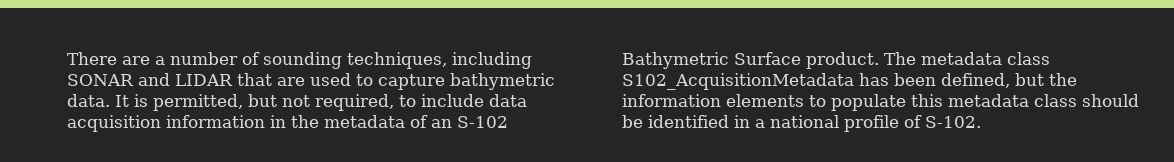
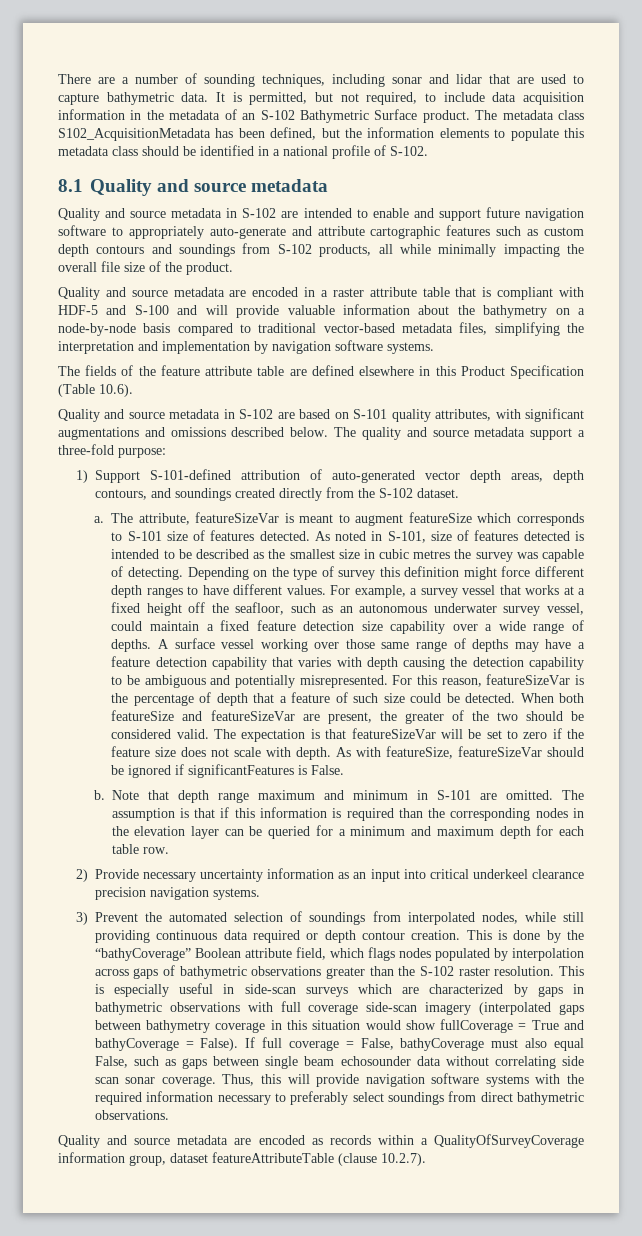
- There are a number of sounding techniques, including SONAR and LIDAR that are used to capture bathymetric data.
+ There are a number of sounding techniques, including sonar and lidar that are used to capture bathymetric data.
+ 8.1 Quality and source metadata
+ Quality and source metadata in S-102 are intended to enable and support future navigation software to appropriately auto-generate and attribute cartographic features such as custom depth contours and soundings from S-102 products, all while minimally impacting the overall file size of the product.
+ Quality and source metadata are encoded in a raster attribute table that is compliant with HDF-5 and S-100 and will provide valuable information about the bathymetry on a node-by-node basis compared to traditional vector-based metadata files, simplifying the interpretation and implementation by navigation software systems.
+ The fields of the feature attribute table are defined elsewhere in this Product Specification (Table 10.6).
+ Quality and source metadata in S-102 are based on S-101 quality attributes, with significant augmentations and omissions described below. The quality and source metadata support a three-fold purpose:
+ 1) Support S-101-defined attribution of auto-generated vector depth areas, depth contours, and soundings created directly from the S-102 dataset.
+ a. The attribute, featureSizeVar is meant to augment featureSize which corresponds to S-101 size of features detected. As noted in S-101, size of features detected is intended to be described as the smallest size in cubic metres the survey was capable of detecting. Depending on the type of survey this definition might force different depth ranges to have different values. For example, a survey vessel that works at a fixed height off the seafloor, such as an autonomous underwater survey vessel, could maintain a fixed feature detection size capability over a wide range of depths. A surface vessel working over those same range of depths may have a feature detection capability that varies with depth causing the detection capability to be ambiguous and potentially misrepresented. For this reason, featureSizeVar is the percentage of depth that a feature of such size could be detected. When both featureSize and featureSizeVar are present, the greater of the two should be considered valid. The expectation is that featureSizeVar will be set to zero if the feature size does not scale with depth. As with featureSize, featureSizeVar should be ignored if significantFeatures is False.
+ b. Note that depth range maximum and minimum in S-101 are omitted. The assumption is that if this information is required than the corresponding nodes in the elevation layer can be queried for a minimum and maximum depth for each table row.
+ 2) Provide necessary uncertainty information as an input into critical underkeel clearance precision navigation systems.
+ 3) Prevent the automated selection of soundings from interpolated nodes, while still providing continuous data required or depth contour creation. This is done by the “bathyCoverage” Boolean attribute field, which flags nodes populated by interpolation across gaps of bathymetric observations greater than the S-102 raster resolution. This is especially useful in side-scan surveys which are characterized by gaps in bathymetric observations with full coverage side-scan imagery (interpolated gaps between bathymetry coverage in this situation would show fullCoverage = True and bathyCoverage = False). If full coverage = False, bathyCoverage must also equal False, such as gaps between single beam echosounder data without correlating side scan sonar coverage. Thus, this will provide navigation software systems with the required information necessary to preferably select soundings from direct bathymetric observations.
+ Quality and source metadata are encoded as records within a QualityOfSurveyCoverage information group, dataset featureAttributeTable (clause 10.2.7).

